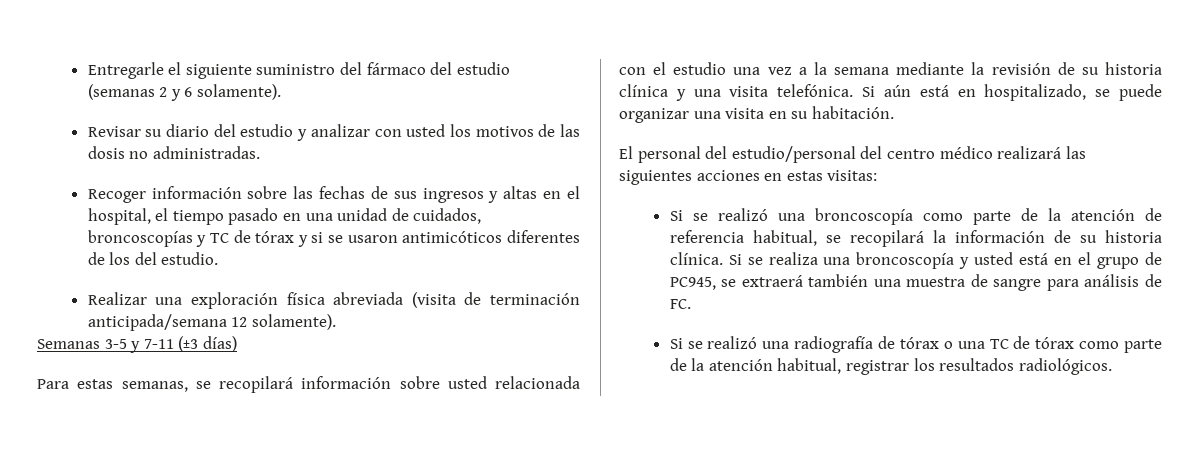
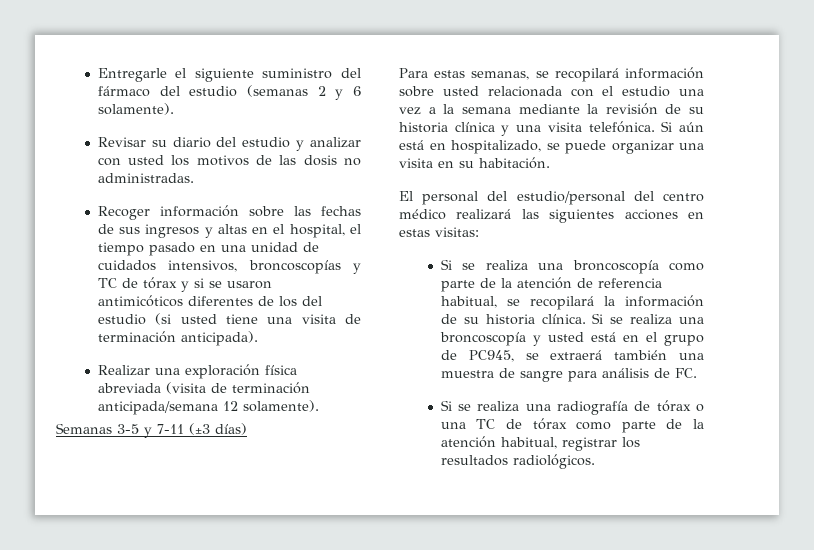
- Recoger información sobre las fechas de sus ingresos y altas en el hospital, el tiempo pasado en una unidad de cuidados, broncoscopías y TC de tórax y si se usaron antimicóticos diferentes de los del estudio.
+ Recoger información sobre las fechas de sus ingresos y altas en el hospital, el tiempo pasado en una unidad de cuidados intensivos, broncoscopías y TC de tórax y si se usaron antimicóticos diferentes de los del estudio (si usted tiene una visita de terminación anticipada).
- Si se realizó una broncoscopía como parte de la atención de referencia habitual, se recopilará la información de su historia clínica.
+ Si se realiza una broncoscopía como parte de la atención de referencia habitual, se recopilará la información de su historia clínica.
- Si se realizó una radiografía de tórax o una TC de tórax como parte de la atención habitual, registrar los resultados radiológicos.
+ Si se realiza una radiografía de tórax o una TC de tórax como parte de la atención habitual, registrar los resultados radiológicos.

